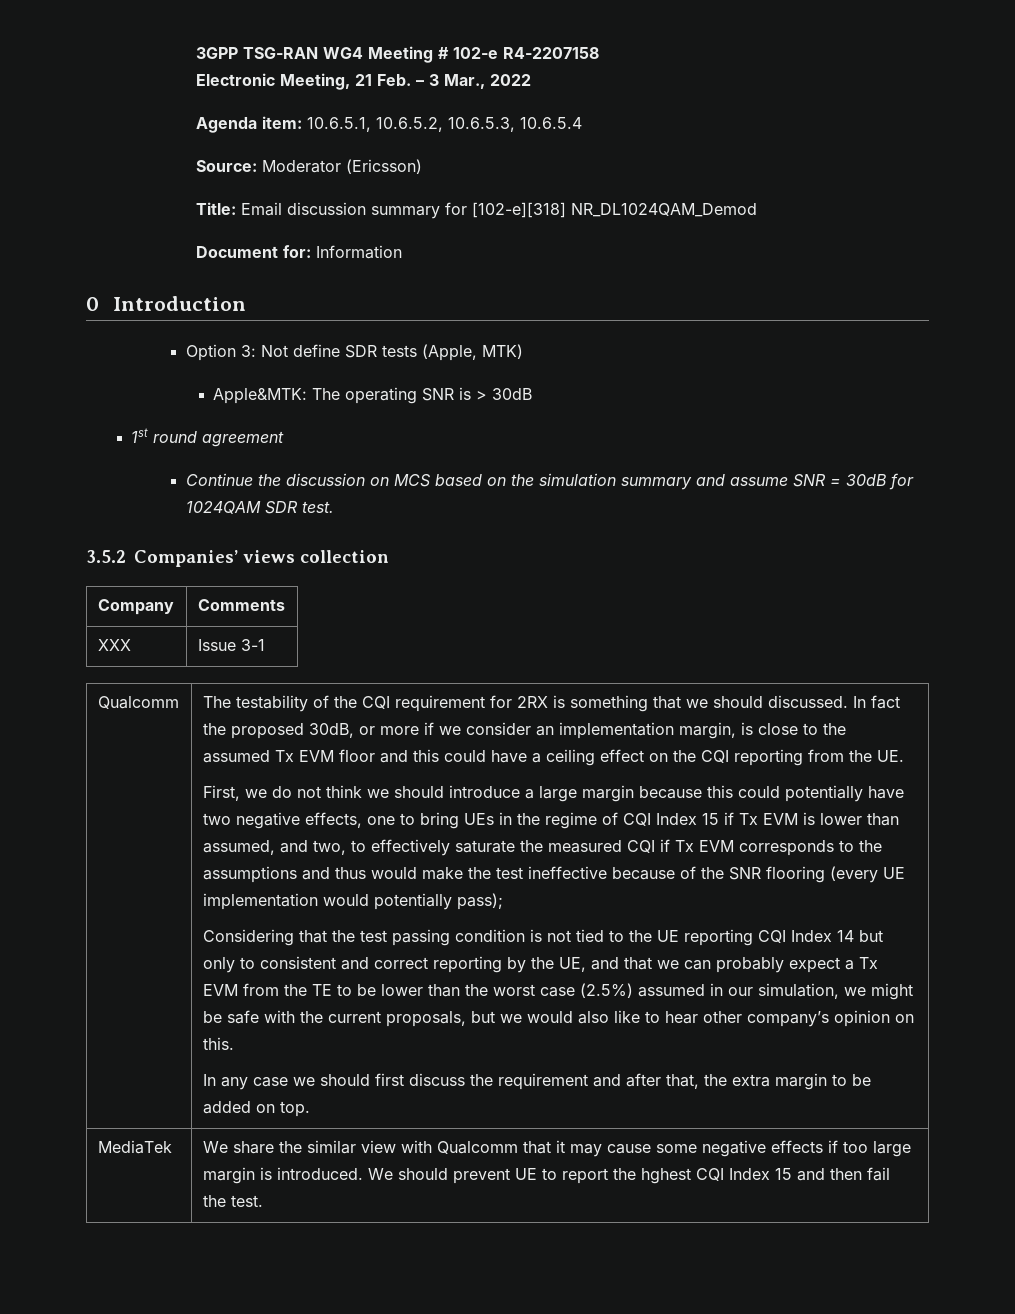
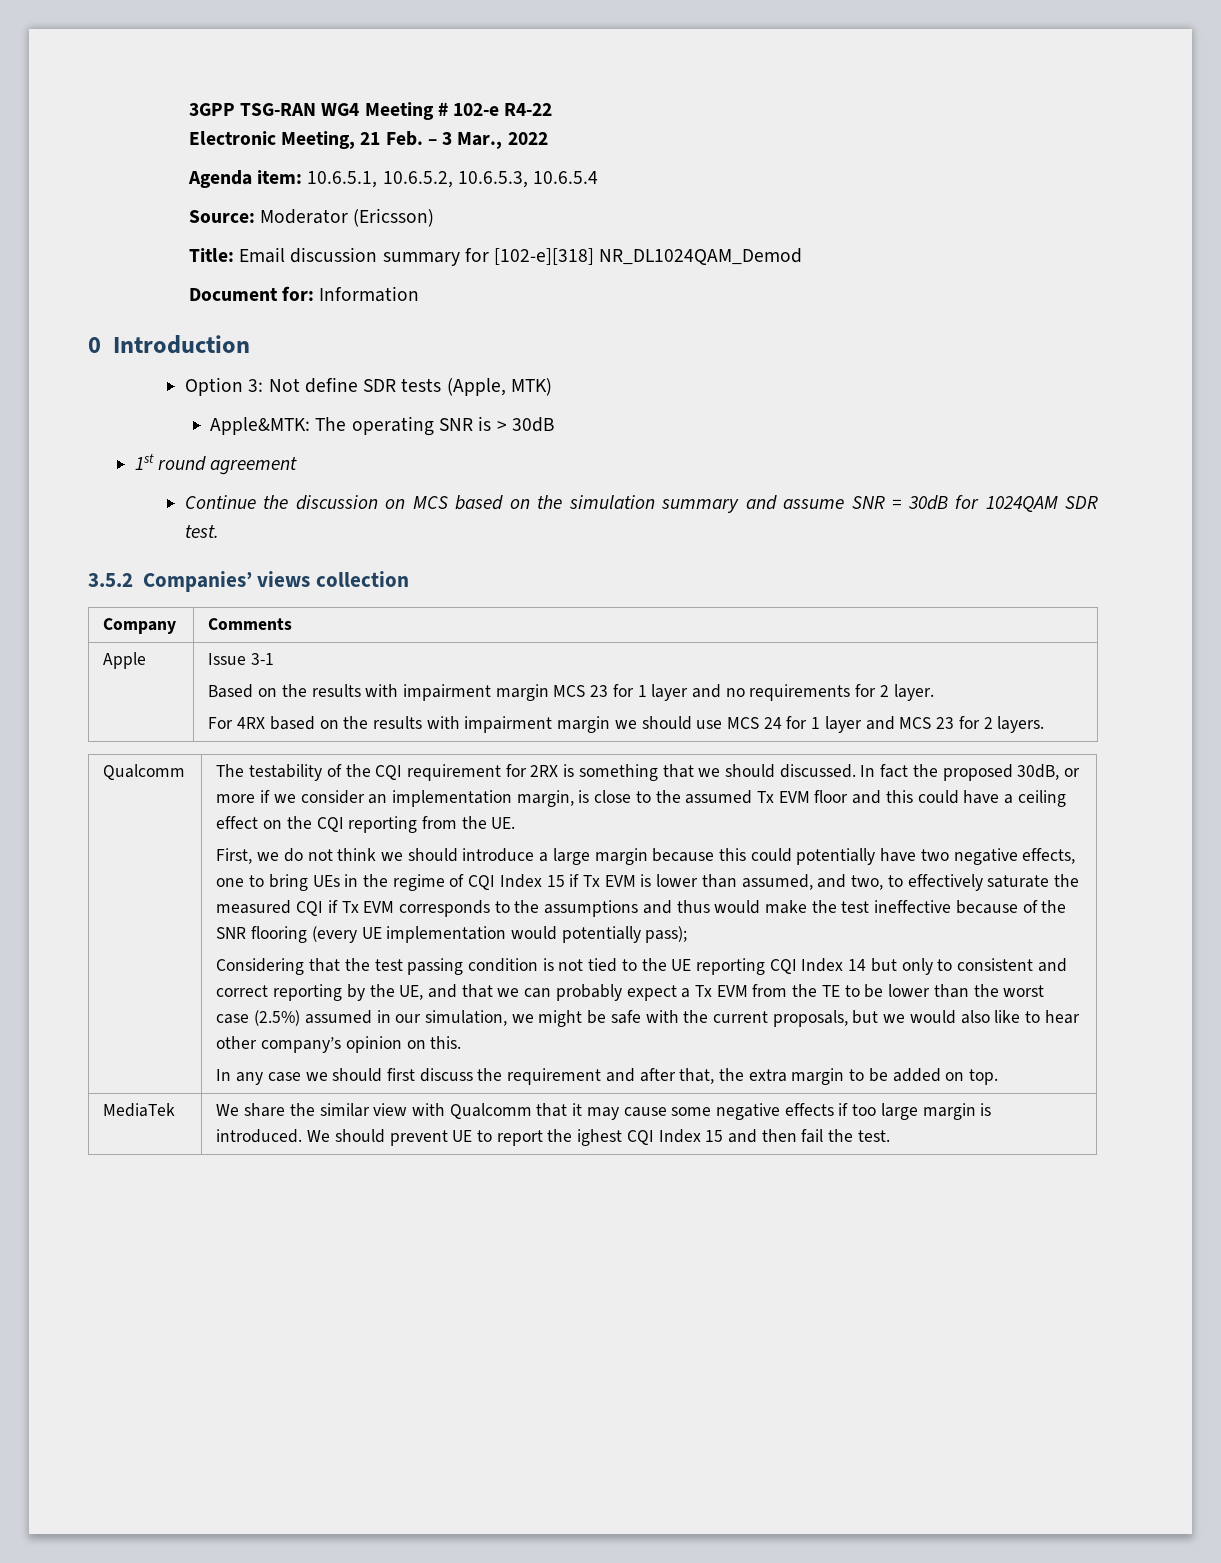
- 3GPP TSG-RAN WG4 Meeting # 102-e R4-2207158
+ 3GPP TSG-RAN WG4 Meeting # 102-e R4-22
- XXX
+ Apple
+ Based on the results with impairment margin MCS 23 for 1 layer and no requirements for 2 layer.
+ For 4RX based on the results with impairment margin we should use MCS 24 for 1 layer and MCS 23 for 2 layers.
- MediaTek | We share the similar view with Qualcomm that it may cause some negative effects if too large margin is introduced. We should prevent UE to report the hghest CQI Index 15 and then fail the test.
+ MediaTek | We share the similar view with Qualcomm that it may cause some negative effects if too large margin is introduced. We should prevent UE to report the ighest CQI Index 15 and then fail the test.

